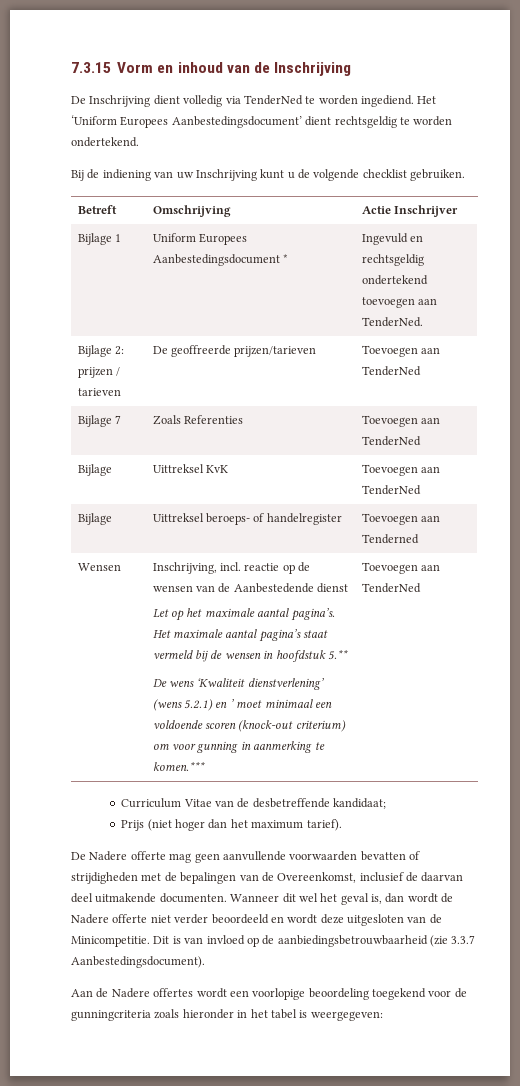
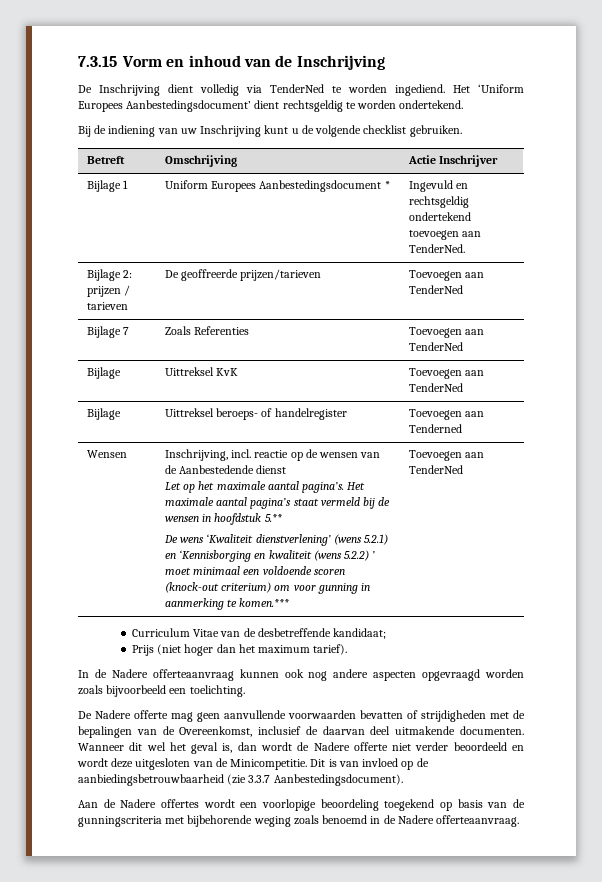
- De wens ‘Kwaliteit dienstverlening’ (wens 5.2.1) en ’ moet minimaal een voldoende scoren (knock-out criterium) om voor gunning in aanmerking te komen.***
+ De wens ‘Kwaliteit dienstverlening’ (wens 5.2.1) en ‘Kennisborging en kwaliteit (wens 5.2.2) ’ moet minimaal een voldoende scoren (knock-out criterium) om voor gunning in aanmerking te komen.***
+ In de Nadere offerteaanvraag kunnen ook nog andere aspecten opgevraagd worden zoals bijvoorbeeld een toelichting.
- Aan de Nadere offertes wordt een voorlopige beoordeling toegekend voor de gunningcriteria zoals hieronder in het tabel is weergegeven:
+ Aan de Nadere offertes wordt een voorlopige beoordeling toegekend op basis van de gunningscriteria met bijbehorende weging zoals benoemd in de Nadere offerteaanvraag.

